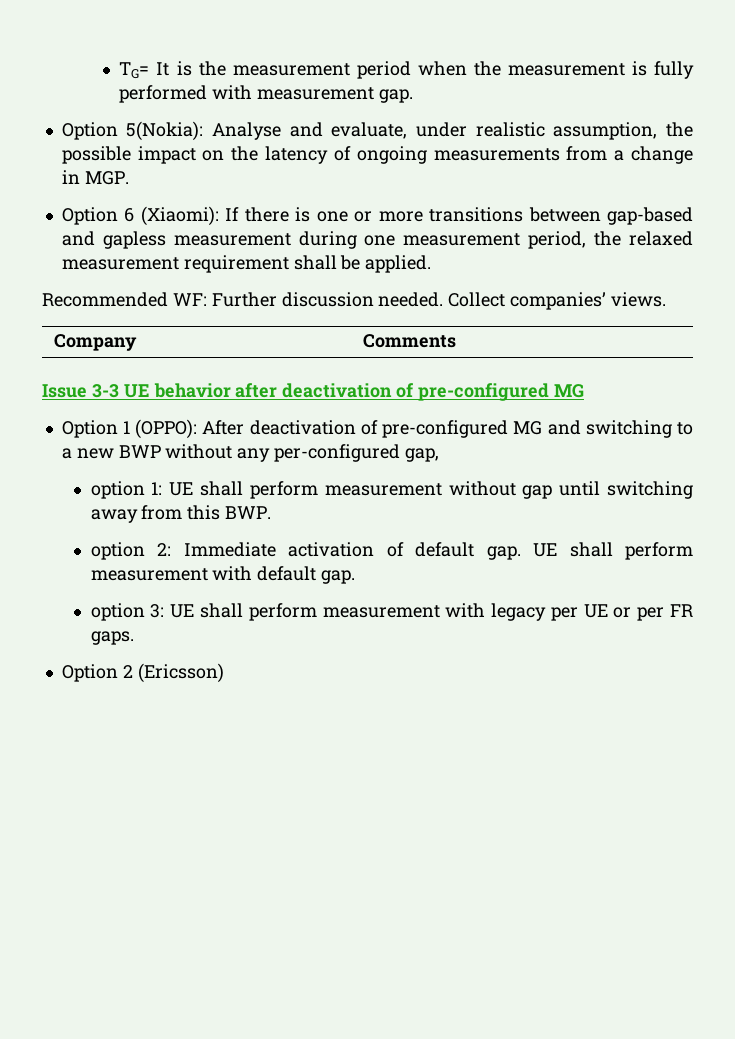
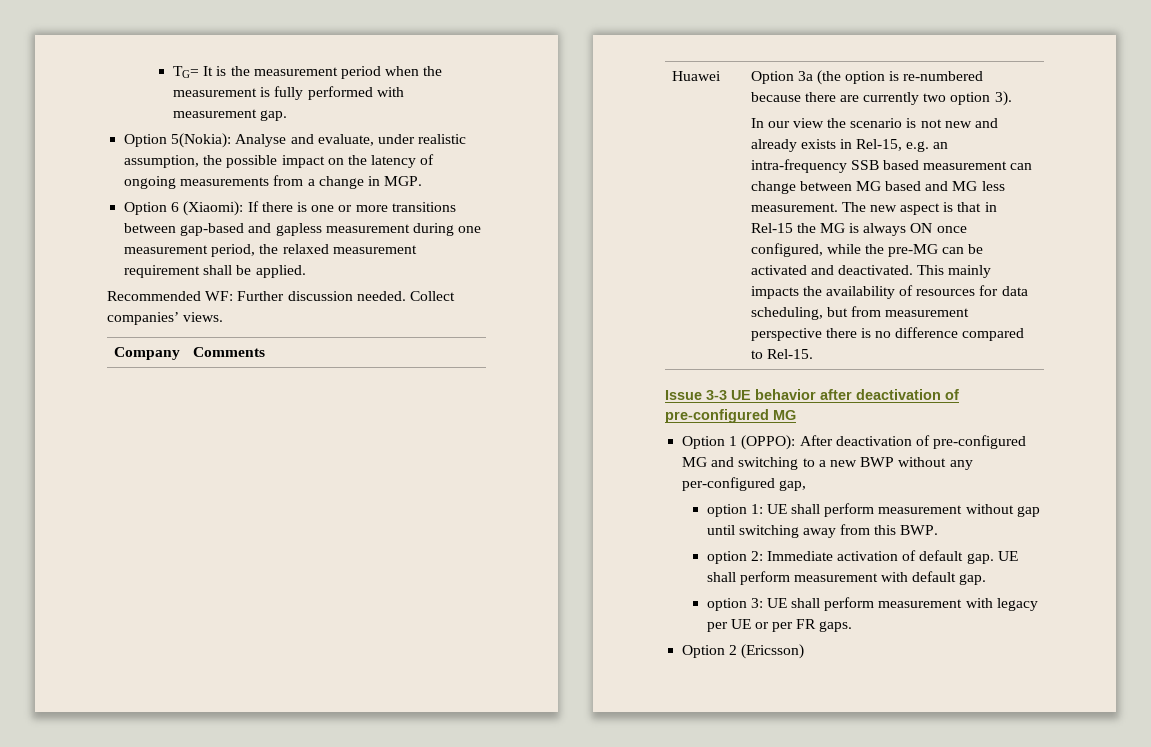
+ Huawei | Option 3a (the option is re-numbered because there are currently two option 3).
+ In our view the scenario is not new and already exists in Rel-15, e.g. an intra-frequency SSB based measurement can change between MG based and MG less measurement. The new aspect is that in Rel-15 the MG is always ON once configured, while the pre-MG can be activated and deactivated. This mainly impacts the availability of resources for data scheduling, but from measurement perspective there is no difference compared to Rel-15.

